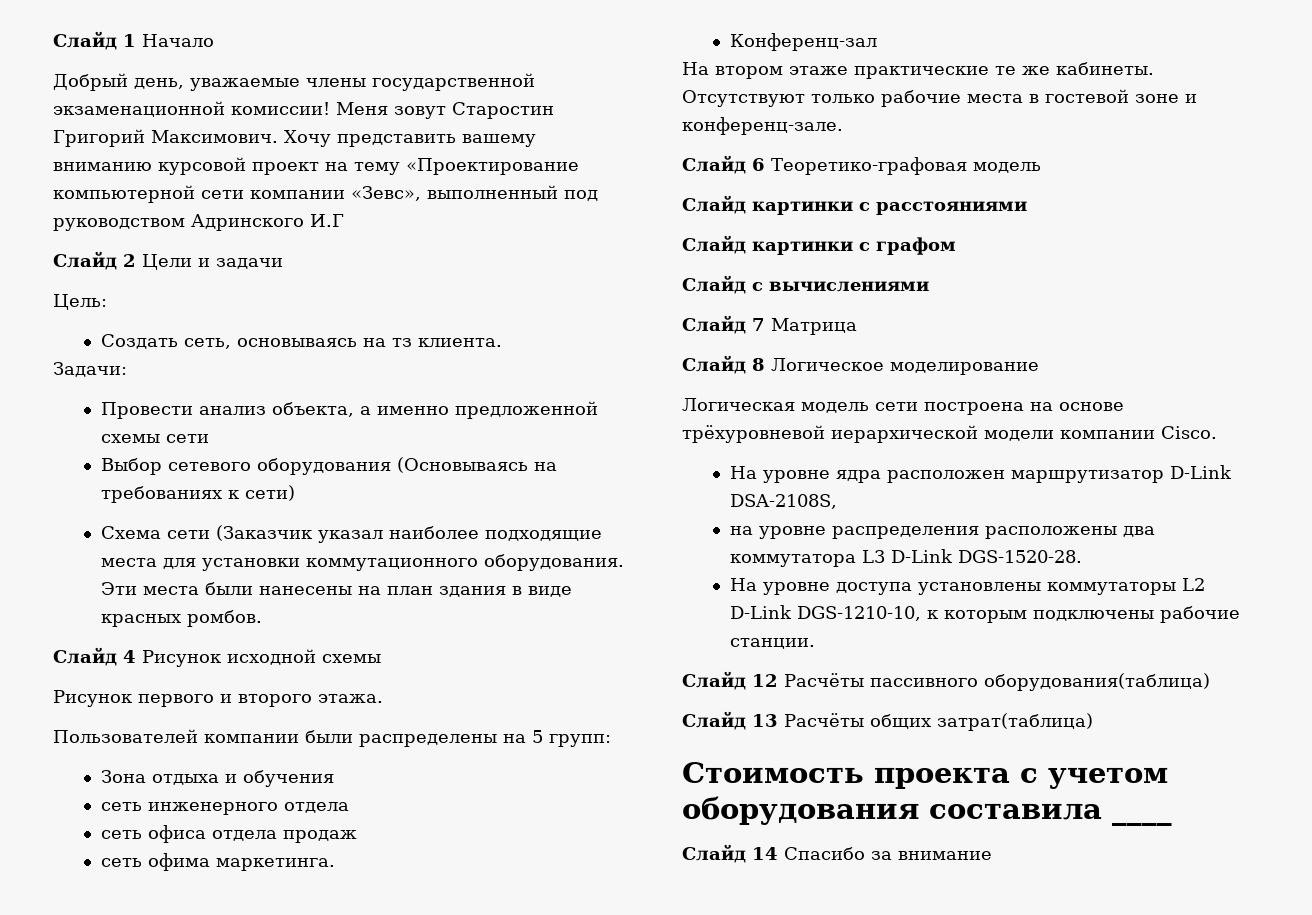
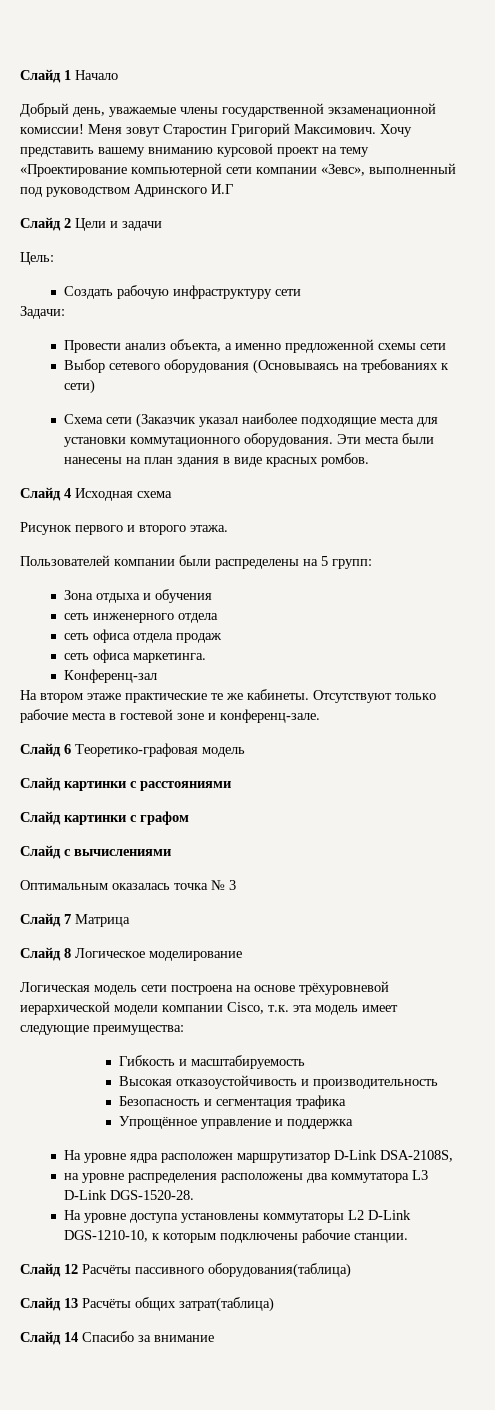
- Создать сеть, основываясь на тз клиента.
+ Создать рабочую инфраструктуру сети
- Слайд 4 Рисунок исходной схемы
+ Слайд 4 Исходная схема
- сеть офима маркетинга.
+ сеть офиса маркетинга.
+ Оптимальным оказалась точка № 3
- Логическая модель сети построена на основе трёхуровневой иерархической модели компании Cisco.
+ Логическая модель сети построена на основе трёхуровневой иерархической модели компании Cisco, т.к. эта модель имеет следующие преимущества:
+ Гибкость и масштабируемость
+ Высокая отказоустойчивость и производительность
+ Безопасность и сегментация трафика
+ Упрощённое управление и поддержка
- Стоимость проекта с учетом оборудования составила ____

